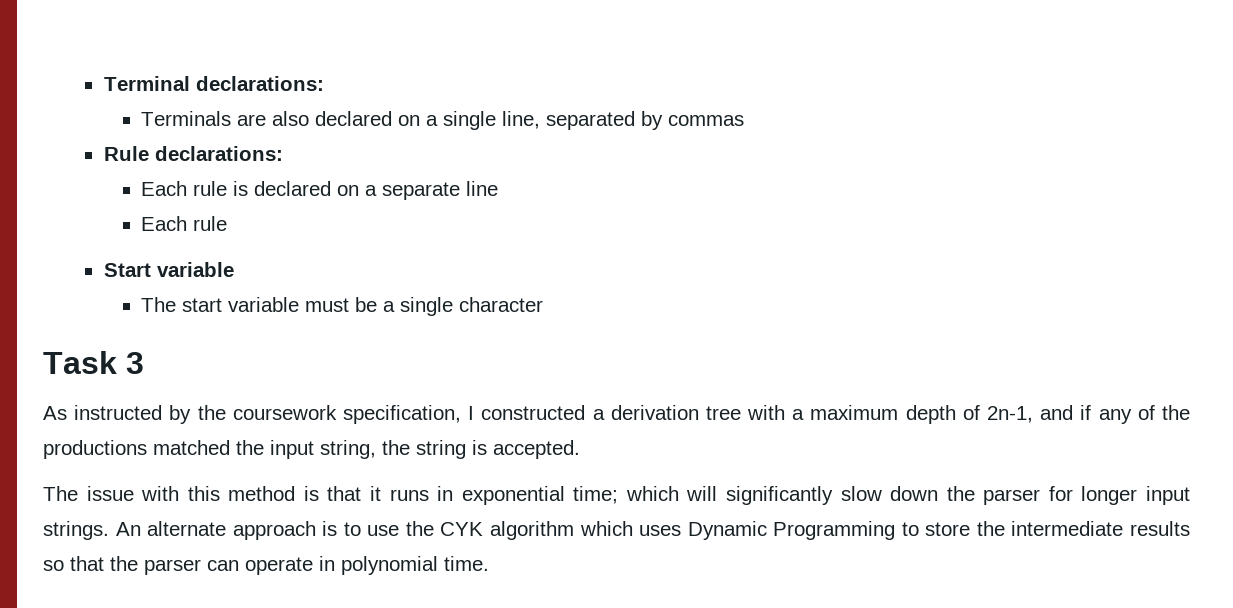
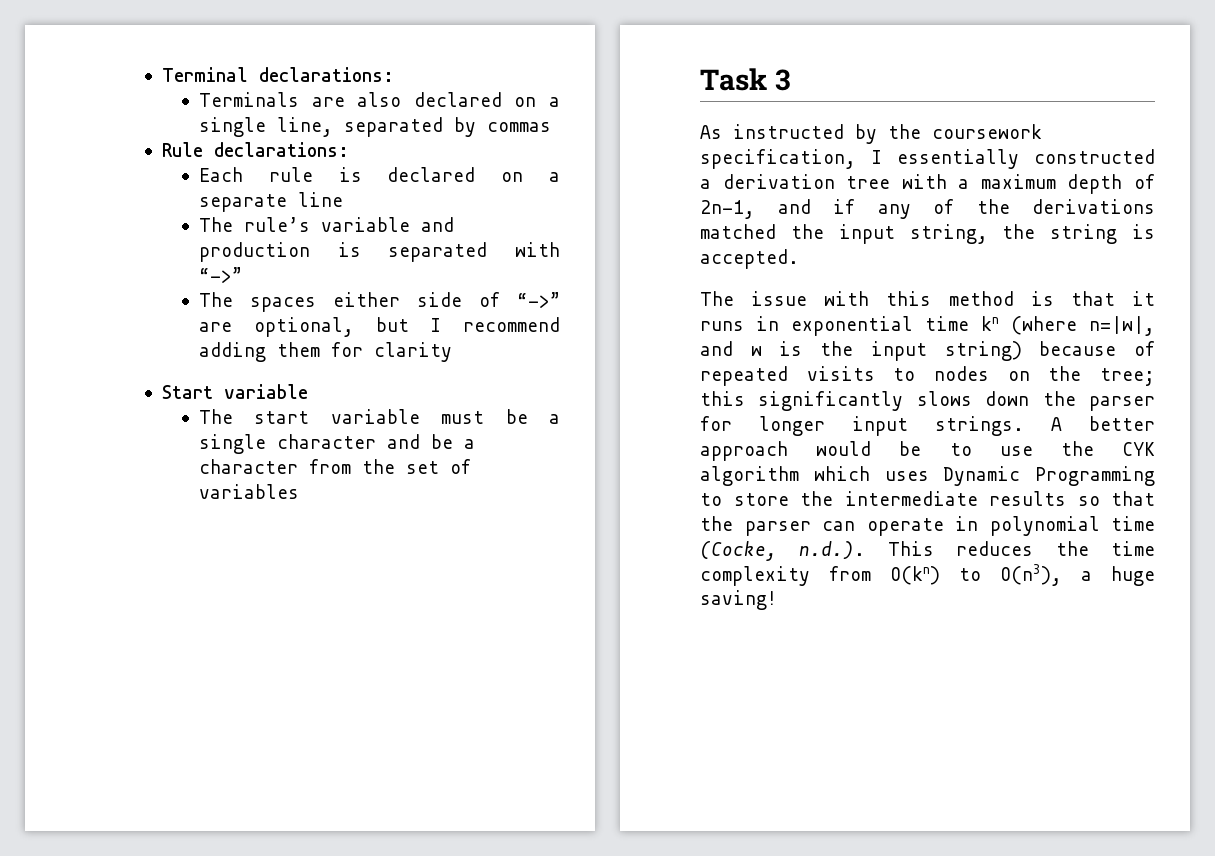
  Each rule is declared on a separate line
- Each rule
+ The rule’s variable and production is separated with “->”
+ The spaces either side of “->” are optional, but I recommend adding them for clarity
- The start variable must be a single character
+ The start variable must be a single character and be a character from the set of variables
- As instructed by the coursework specification, I constructed a derivation tree with a maximum depth of 2n-1, and if any of the productions matched the input string, the string is accepted.
+ As instructed by the coursework specification, I essentially constructed a derivation tree with a maximum depth of 2n-1, and if any of the derivations matched the input string, the string is accepted.
- The issue with this method is that it runs in exponential time; which will significantly slow down the parser for longer input strings.
+ The issue with this method is that it runs in exponential time kn (where n=|w|, and w is the input string) because of repeated visits to nodes on the tree; this significantly slows down the parser for longer input strings.
- An alternate approach is to use the CYK algorithm which uses Dynamic Programming to store the intermediate results so that the parser can operate in polynomial time.
+ A better approach would be to use the CYK algorithm which uses Dynamic Programming to store the intermediate results so that the parser can operate in polynomial time (Cocke, n.d.). This reduces the time complexity from O(kn) to O(n3), a huge saving!

